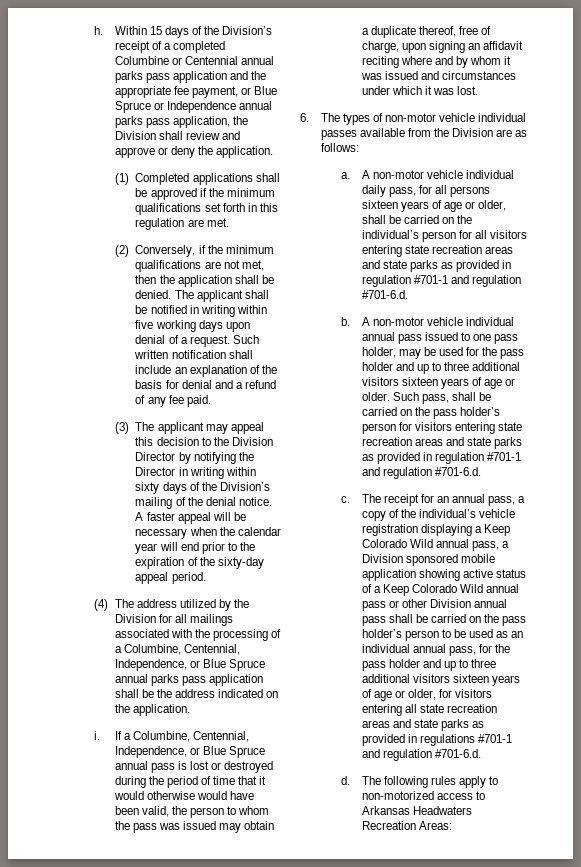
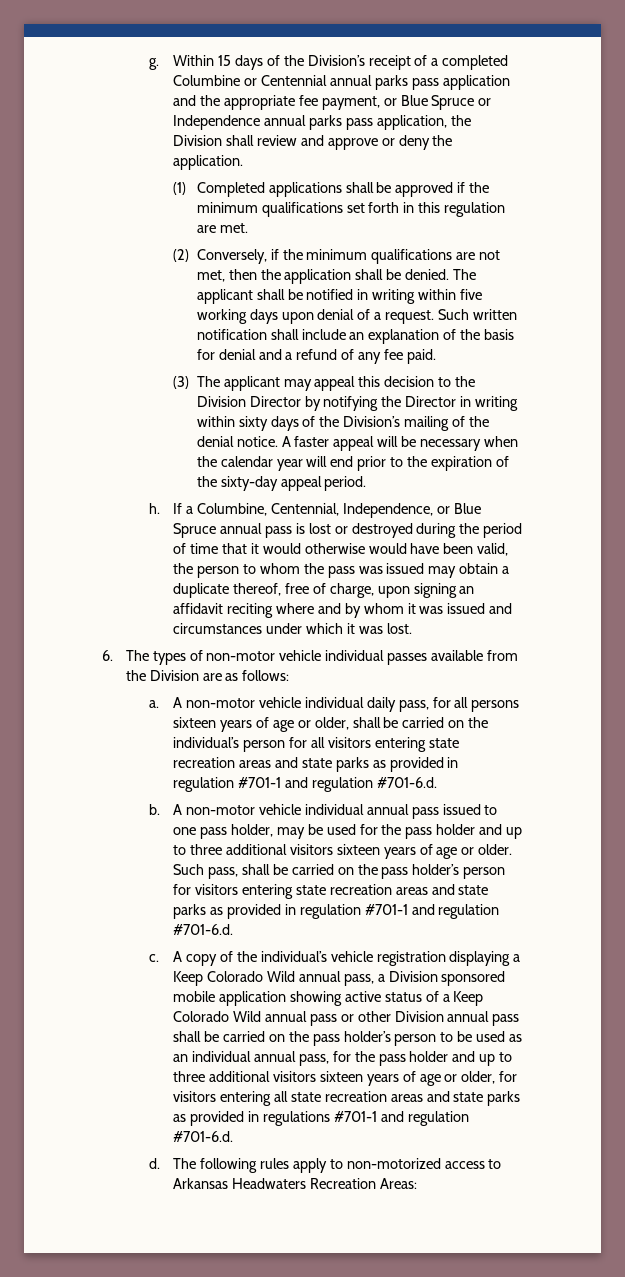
- h.
+ g.
- (4) The address utilized by the Division for all mailings associated with the processing of a Columbine, Centennial, Independence, or Blue Spruce annual parks pass application shall be the address indicated on the application.
- i.
+ h.
- The receipt for an annual pass, a copy of the individual’s vehicle registration displaying a Keep Colorado Wild annual pass, a Division sponsored mobile application showing active status of a Keep Colorado Wild annual pass or other Division annual pass shall be carried on the pass holder’s person to be used as an individual annual pass, for the pass holder and up to three additional visitors sixteen years of age or older, for visitors entering all state recreation areas and state parks as provided in regulations #701-1 and regulation #701-6.d.
+ A copy of the individual’s vehicle registration displaying a Keep Colorado Wild annual pass, a Division sponsored mobile application showing active status of a Keep Colorado Wild annual pass or other Division annual pass shall be carried on the pass holder’s person to be used as an individual annual pass, for the pass holder and up to three additional visitors sixteen years of age or older, for visitors entering all state recreation areas and state parks as provided in regulations #701-1 and regulation #701-6.d.

